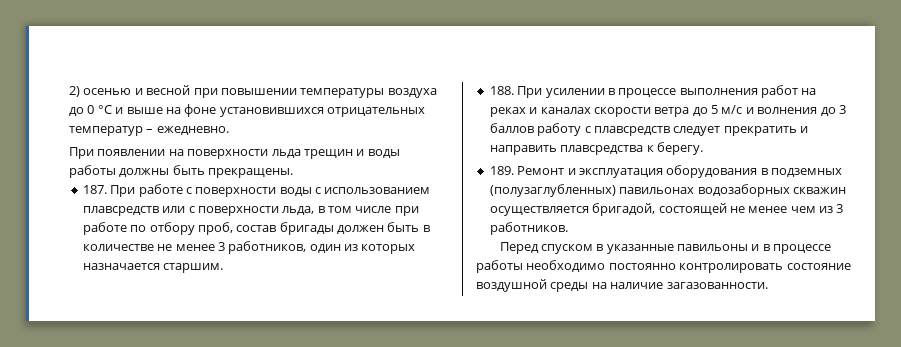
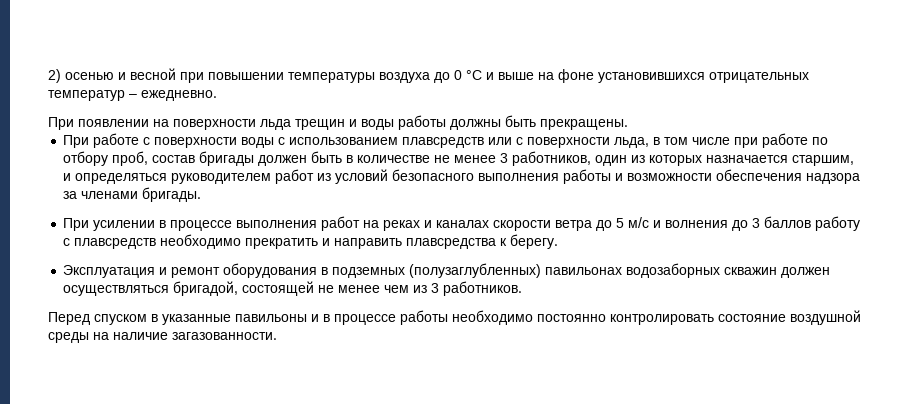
- 187. При работе с поверхности воды с использованием плавсредств или с поверхности льда, в том числе при работе по отбору проб, состав бригады должен быть в количестве не менее 3 работников, один из которых назначается старшим.
- 188. При усилении в процессе выполнения работ на реках и каналах скорости ветра до 5 м/с и волнения до 3 баллов работу с плавсредств следует прекратить и направить плавсредства к берегу.
+ При работе с поверхности воды с использованием плавсредств или с поверхности льда, в том числе при работе по отбору проб, состав бригады должен быть в количестве не менее 3 работников, один из которых назначается старшим, и определяться руководителем работ из условий безопасного выполнения работы и возможности обеспечения надзора за членами бригады.
+ При усилении в процессе выполнения работ на реках и каналах скорости ветра до 5 м/с и волнения до 3 баллов работу с плавсредств необходимо прекратить и направить плавсредства к берегу.
- 189. Ремонт и эксплуатация оборудования в подземных (полузаглубленных) павильонах водозаборных скважин осуществляется бригадой, состоящей не менее чем из 3 работников.
+ Эксплуатация и ремонт оборудования в подземных (полузаглубленных) павильонах водозаборных скважин должен осуществляться бригадой, состоящей не менее чем из 3 работников.

